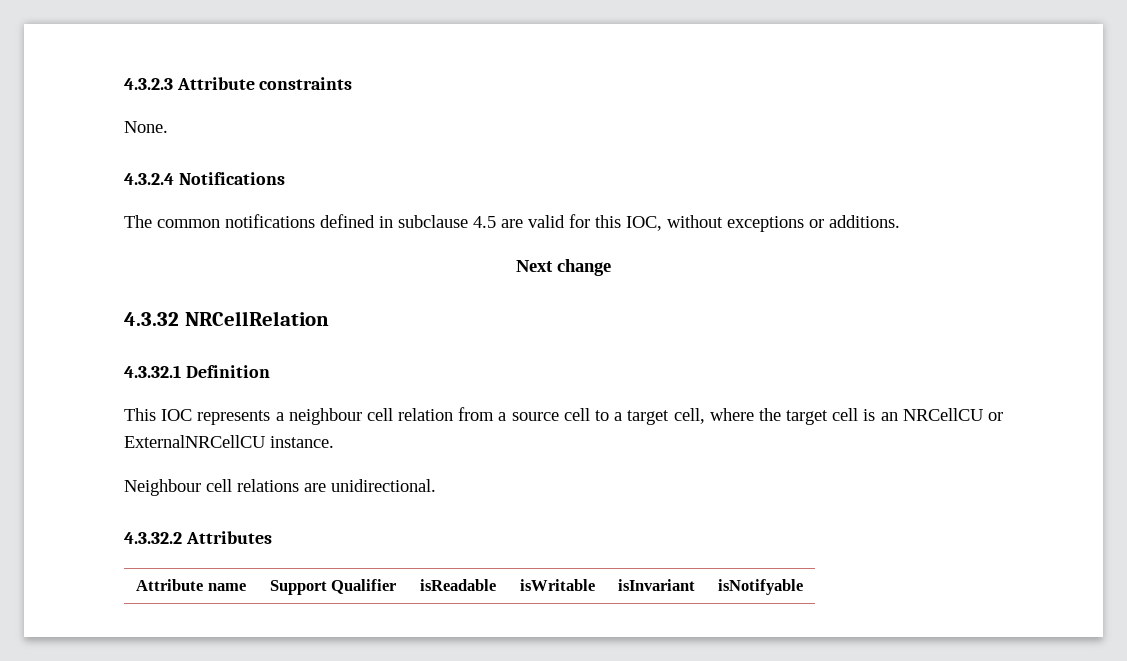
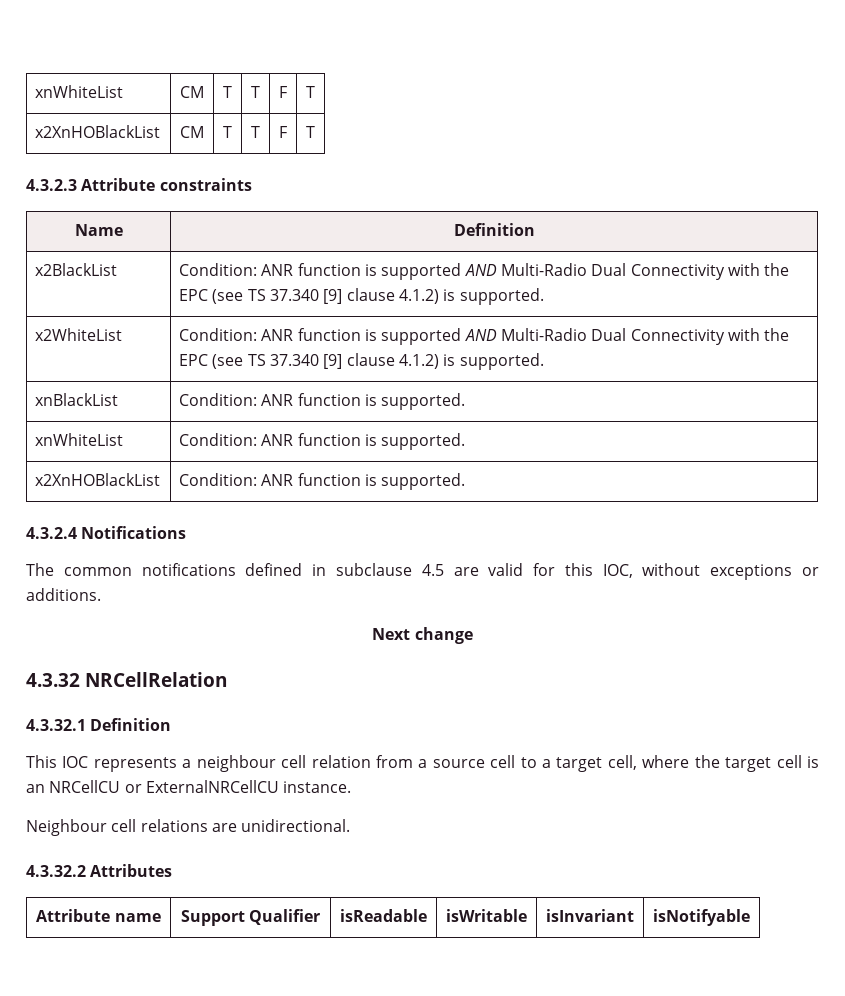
+ xnWhiteList | CM | T | T | F | T
+ x2XnHOBlackList | CM | T | T | F | T
  4.3.2.3 Attribute constraints
- None.
+ Name | Definition
+ x2BlackList | Condition: ANR function is supported AND Multi-Radio Dual Connectivity with the EPC (see TS 37.340 [9] clause 4.1.2) is supported.
+ x2WhiteList | Condition: ANR function is supported AND Multi-Radio Dual Connectivity with the EPC (see TS 37.340 [9] clause 4.1.2) is supported.
+ xnBlackList | Condition: ANR function is supported.
+ xnWhiteList | Condition: ANR function is supported.
+ x2XnHOBlackList | Condition: ANR function is supported.

